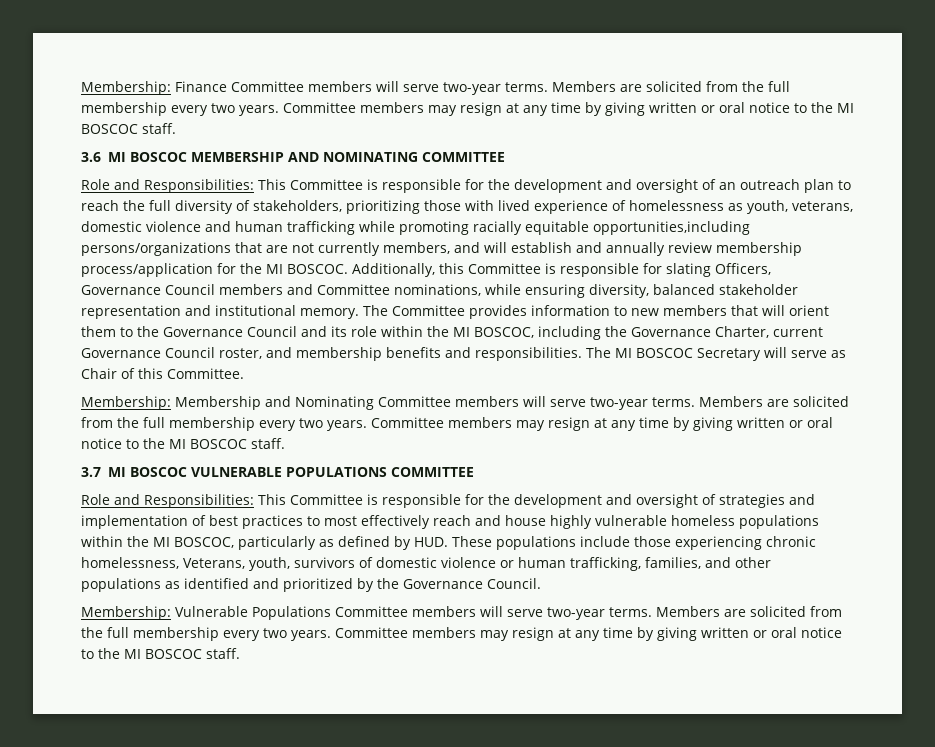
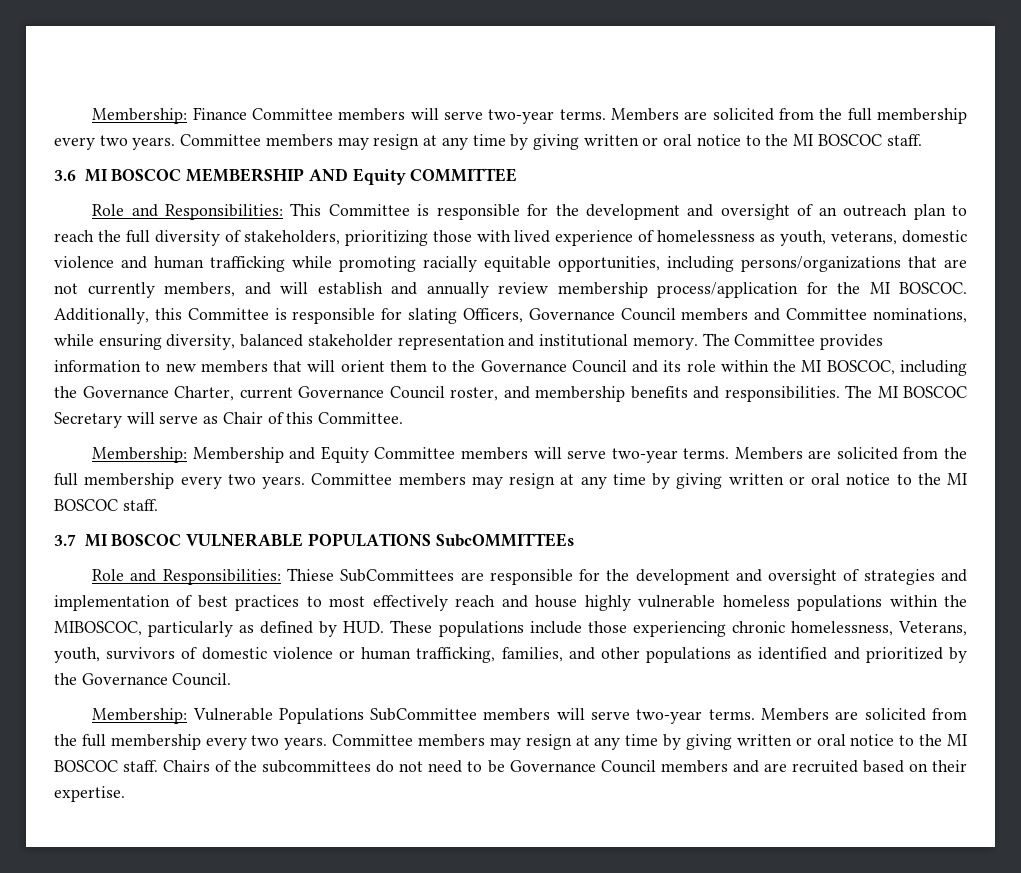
- 3.6 MI BOSCOC MEMBERSHIP AND NOMINATING COMMITTEE
+ 3.6 MI BOSCOC MEMBERSHIP AND Equity COMMITTEE
- Role and Responsibilities: This Committee is responsible for the development and oversight of an outreach plan to reach the full diversity of stakeholders, prioritizing those with lived experience of homelessness as youth, veterans, domestic violence and human trafficking while promoting racially equitable opportunities,including persons/organizations that are not currently members, and will establish and annually review membership process/application for the MI BOSCOC.
+ Role and Responsibilities: This Committee is responsible for the development and oversight of an outreach plan to reach the full diversity of stakeholders, prioritizing those with lived experience of homelessness as youth, veterans, domestic violence and human trafficking while promoting racially equitable opportunities, including persons/organizations that are not currently members, and will establish and annually review membership process/application for the MI BOSCOC.
- Membership: Membership and Nominating Committee members will serve two-year terms.
+ Membership: Membership and Equity Committee members will serve two-year terms.
- 3.7 MI BOSCOC VULNERABLE POPULATIONS COMMITTEE
- Role and Responsibilities: This Committee is responsible for the development and oversight of strategies and implementation of best practices to most effectively reach and house highly vulnerable homeless populations within the MI BOSCOC, particularly as defined by HUD. These populations include those experiencing chronic homelessness, Veterans, youth, survivors of domestic violence or human trafficking, families, and other populations as identified and prioritized by the Governance Council.
+ 3.7 MI BOSCOC VULNERABLE POPULATIONS SubcOMMITTEEs
+ Role and Responsibilities: Thiese SubCommittees are responsible for the development and oversight of strategies and implementation of best practices to most effectively reach and house highly vulnerable homeless populations within the MIBOSCOC, particularly as defined by HUD. These populations include those experiencing chronic homelessness, Veterans, youth, survivors of domestic violence or human trafficking, families, and other populations as identified and prioritized by the Governance Council.
- Membership: Vulnerable Populations Committee members will serve two-year terms.
+ Membership: Vulnerable Populations SubCommittee members will serve two-year terms.
+ Chairs of the subcommittees do not need to be Governance Council members and are recruited based on their expertise.

